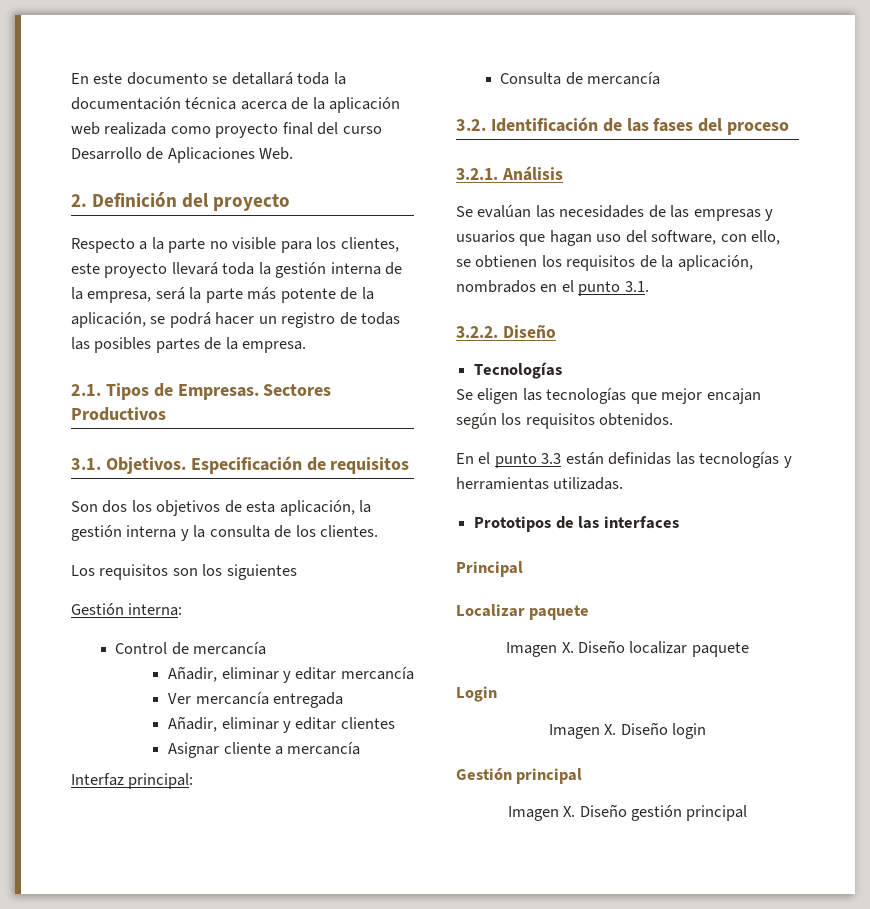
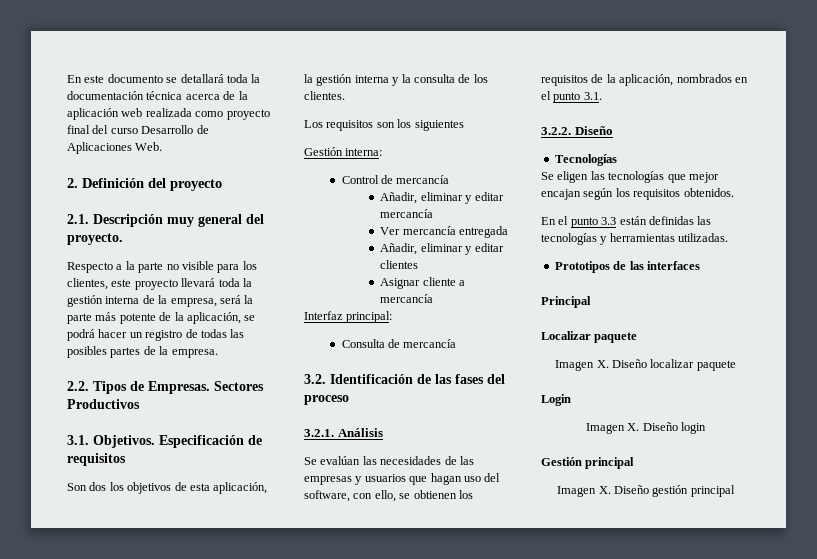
+ 2.1. Descripción muy general del proyecto.
- 2.1. Tipos de Empresas.
+ 2.2. Tipos de Empresas.

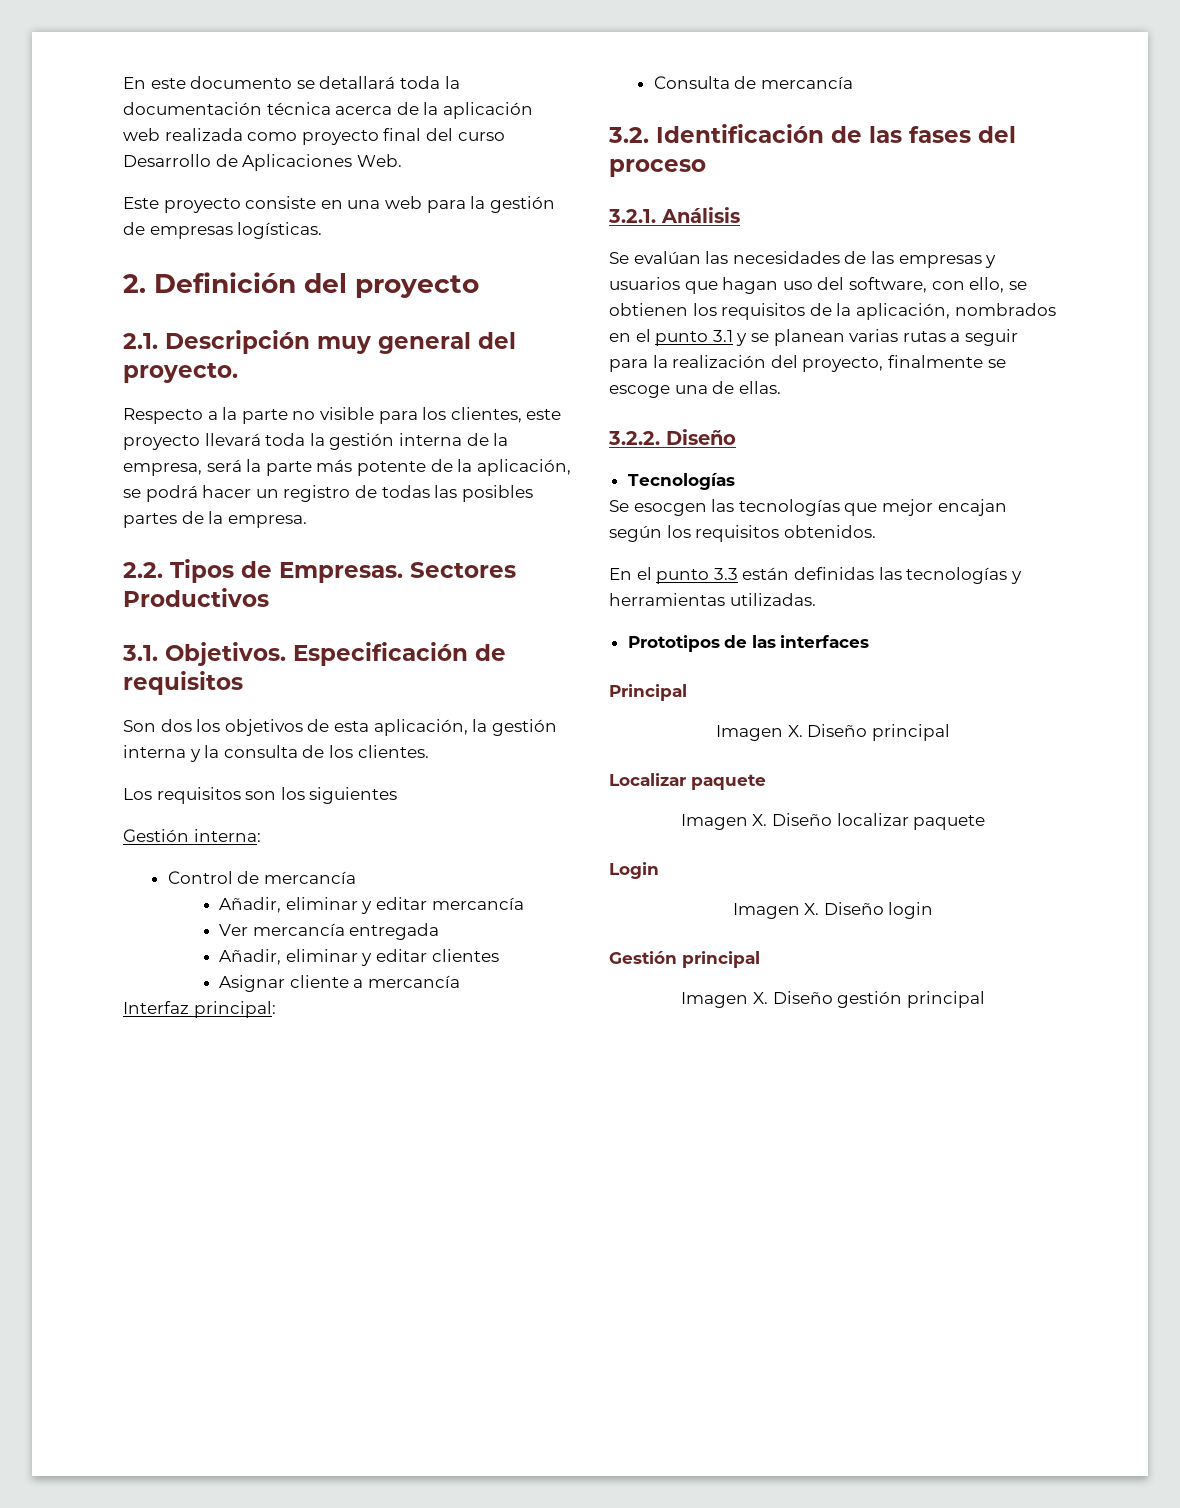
+ Este proyecto consiste en una web para la gestión de empresas logísticas.
- Se evalúan las necesidades de las empresas y usuarios que hagan uso del software, con ello, se obtienen los requisitos de la aplicación, nombrados en el punto 3.1.
+ Se evalúan las necesidades de las empresas y usuarios que hagan uso del software, con ello, se obtienen los requisitos de la aplicación, nombrados en el punto 3.1 y se planean varias rutas a seguir para la realización del proyecto, finalmente se escoge una de ellas.
- Se eligen las tecnologías que mejor encajan según los requisitos obtenidos.
+ Se esocgen las tecnologías que mejor encajan según los requisitos obtenidos.
+ Imagen X. Diseño principal

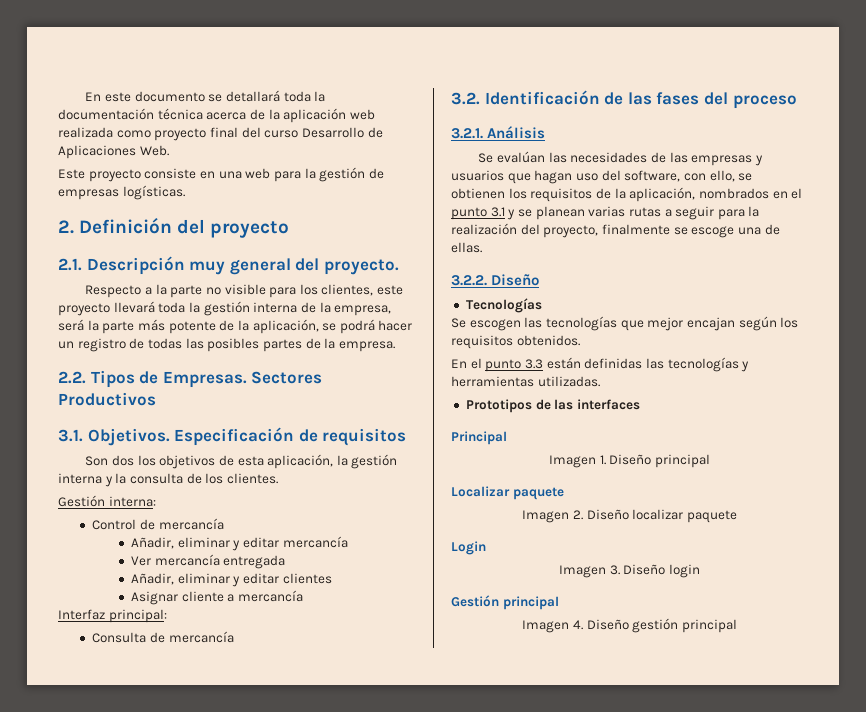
- Los requisitos son los siguientes
- Se esocgen las tecnologías que mejor encajan según los requisitos obtenidos.
+ Se escogen las tecnologías que mejor encajan según los requisitos obtenidos.
- Imagen X. Diseño principal
+ Imagen 1. Diseño principal
- Imagen X. Diseño localizar paquete
+ Imagen 2. Diseño localizar paquete
- Imagen X. Diseño login
+ Imagen 3. Diseño login
- Imagen X. Diseño gestión principal
+ Imagen 4. Diseño gestión principal

